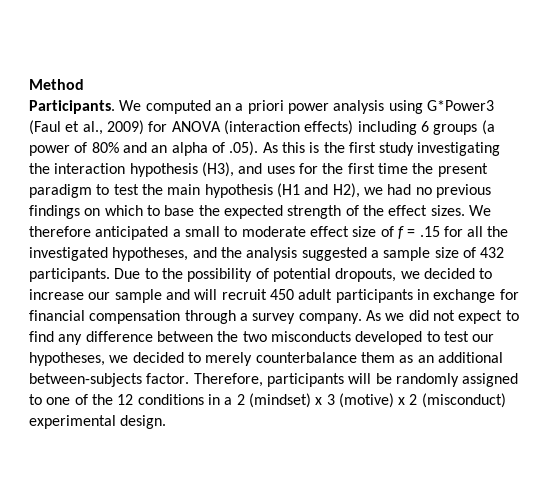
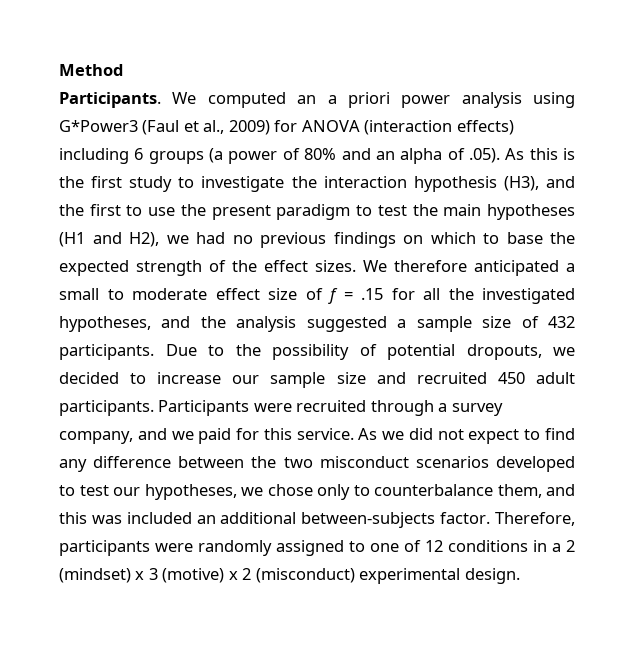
- We computed an a priori power analysis using G*Power3 (Faul et al., 2009) for ANOVA (interaction effects) including 6 groups (a power of 80% and an alpha of .05). As this is the first study investigating the interaction hypothesis (H3), and uses for the first time the present paradigm to test the main hypothesis (H1 and H2), we had no previous findings on which to base the expected strength of the effect sizes.
+ We computed an a priori power analysis using G*Power3 (Faul et al., 2009) for ANOVA (interaction effects) including 6 groups (a power of 80% and an alpha of .05). As this is the first study to investigate the interaction hypothesis (H3), and the first to use the present paradigm to test the main hypotheses (H1 and H2), we had no previous findings on which to base the expected strength of the effect sizes.
- Due to the possibility of potential dropouts, we decided to increase our sample and will recruit 450 adult participants in exchange for financial compensation through a survey company.
+ Due to the possibility of potential dropouts, we decided to increase our sample size and recruited 450 adult participants. Participants were recruited through a survey company, and we paid for this service.
- As we did not expect to find any difference between the two misconducts developed to test our hypotheses, we decided to merely counterbalance them as an additional between-subjects factor.
+ As we did not expect to find any difference between the two misconduct scenarios developed to test our hypotheses, we chose only to counterbalance them, and this was included an additional between-subjects factor.
- Therefore, participants will be randomly assigned to one of the 12 conditions in a 2 (mindset) x 3 (motive) x 2 (misconduct) experimental design.
+ Therefore, participants were randomly assigned to one of 12 conditions in a 2 (mindset) x 3 (motive) x 2 (misconduct) experimental design.

